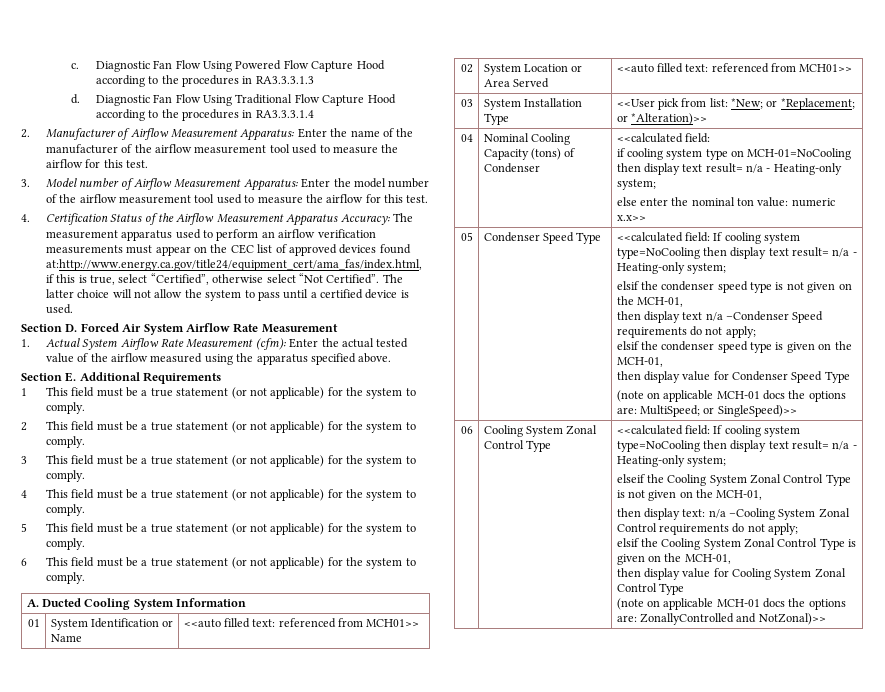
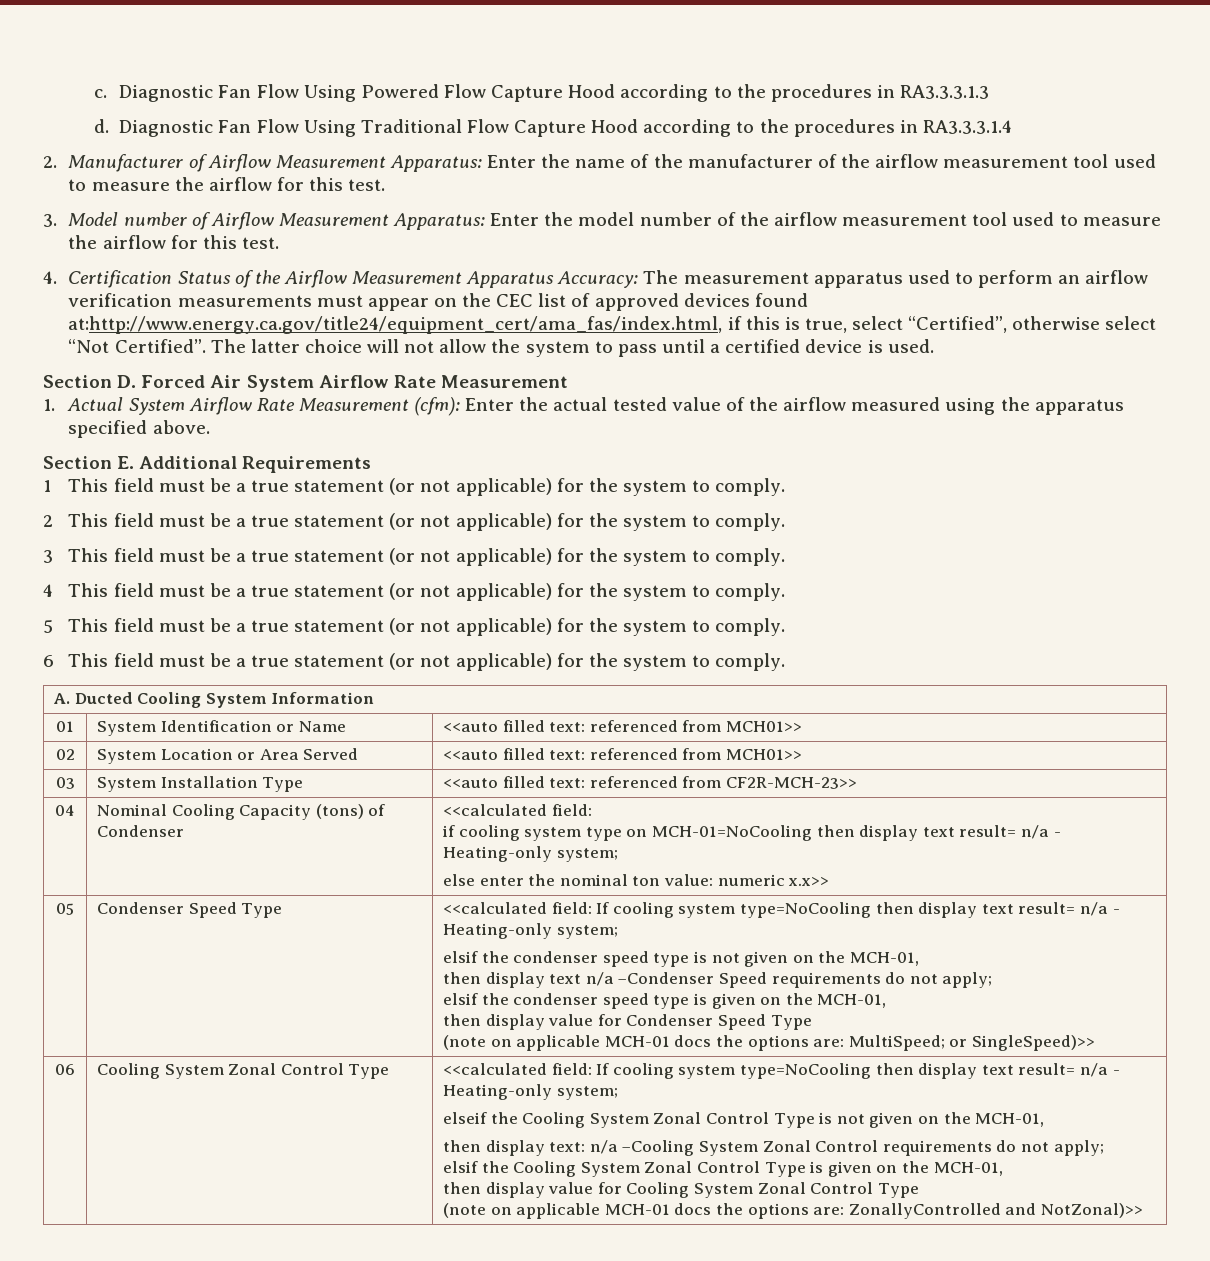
- 03 | System Installation Type | <<User pick from list: *New; or *Replacement; or *Alteration)>>
+ 03 | System Installation Type | <<auto filled text: referenced from CF2R-MCH-23>>

